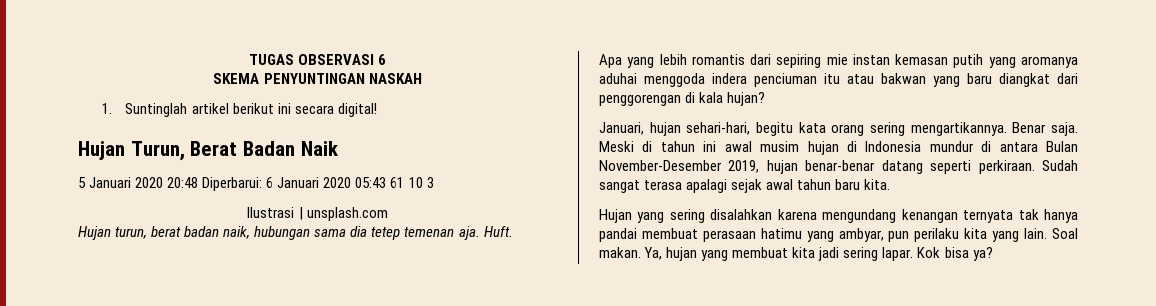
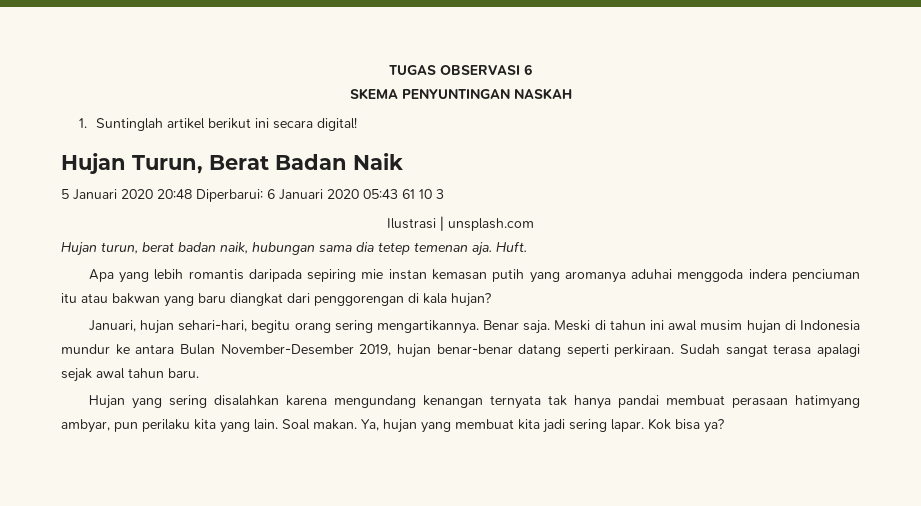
- Apa yang lebih romantis dari sepiring mie instan kemasan putih yang aromanya aduhai menggoda indera penciuman itu atau bakwan yang baru diangkat dari penggorengan di kala hujan?
+ Apa yang lebih romantis daripada sepiring mie instan kemasan putih yang aromanya aduhai menggoda indera penciuman itu atau bakwan yang baru diangkat dari penggorengan di kala hujan?
- Januari, hujan sehari-hari, begitu kata orang sering mengartikannya.
+ Januari, hujan sehari-hari, begitu orang sering mengartikannya.
- Meski di tahun ini awal musim hujan di Indonesia mundur di antara Bulan November-Desember 2019, hujan benar-benar datang seperti perkiraan.
+ Meski di tahun ini awal musim hujan di Indonesia mundur ke antara Bulan November-Desember 2019, hujan benar-benar datang seperti perkiraan.
- Sudah sangat terasa apalagi sejak awal tahun baru kita.
+ Sudah sangat terasa apalagi sejak awal tahun baru.
- Hujan yang sering disalahkan karena mengundang kenangan ternyata tak hanya pandai membuat perasaan hatimu yang ambyar, pun perilaku kita yang lain.
+ Hujan yang sering disalahkan karena mengundang kenangan ternyata tak hanya pandai membuat perasaan hatimyang ambyar, pun perilaku kita yang lain.

